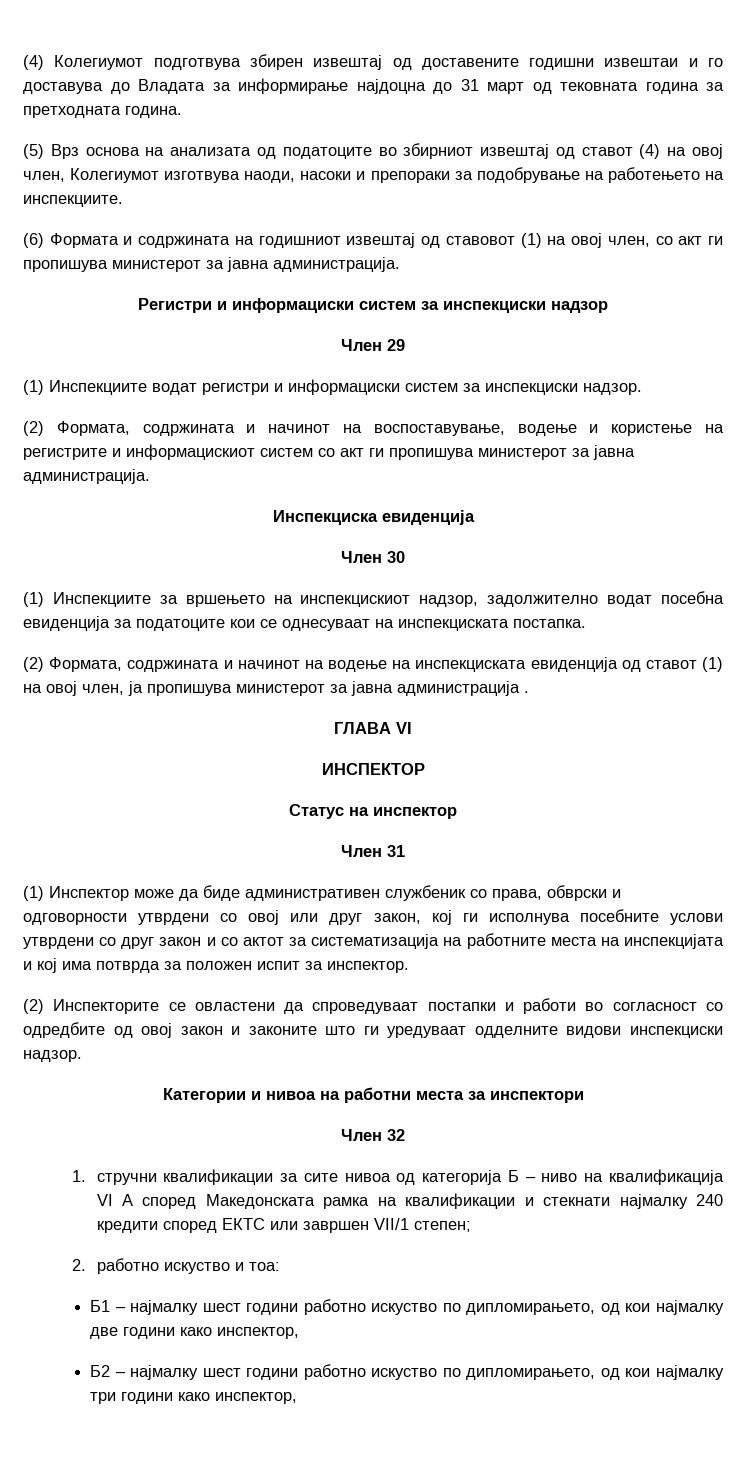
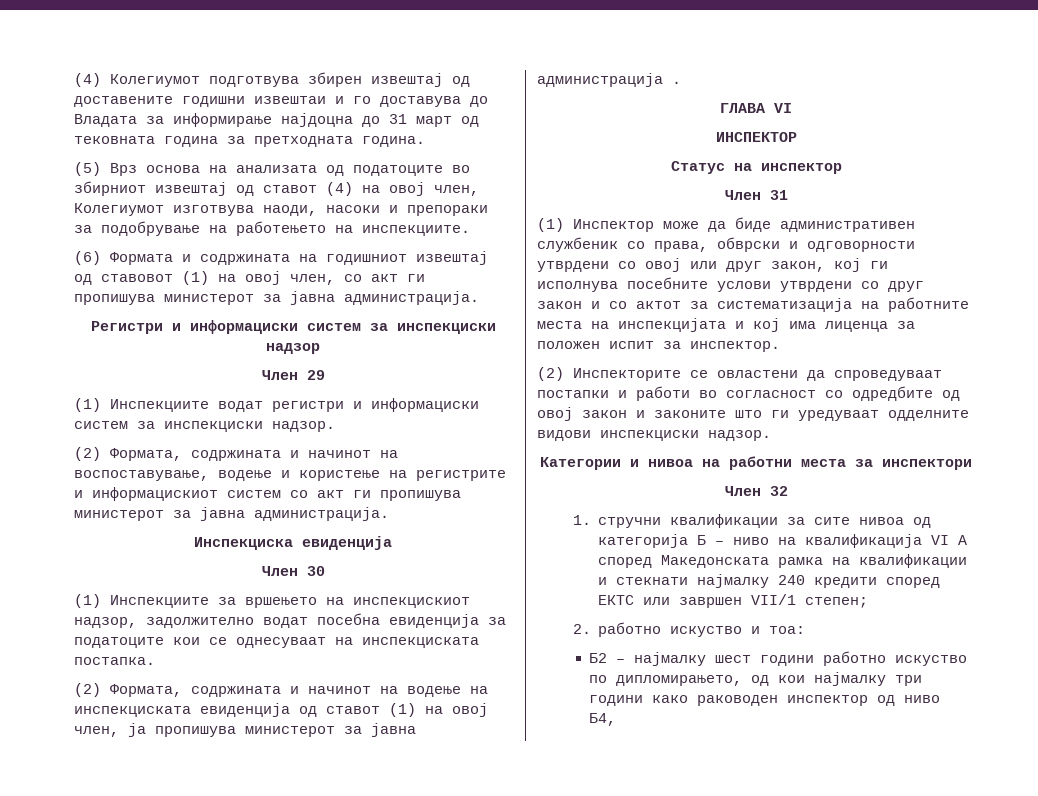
- (1) Инспектор може да биде административен службеник со права, обврски и одговорности утврдени со овој или друг закон, кој ги исполнува посебните услови утврдени со друг закон и со актот за систематизација на работните места на инспекцијата и кој има потврда за положен испит за инспектор.
+ (1) Инспектор може да биде административен службеник со права, обврски и одговорности утврдени со овој или друг закон, кој ги исполнува посебните услови утврдени со друг закон и со актот за систематизација на работните места на инспекцијата и кој има лиценца за положен испит за инспектор.
- Б1 – најмалку шест години работно искуство по дипломирањето, од кои најмалку две години како инспектор,
- Б2 – најмалку шест години работно искуство по дипломирањето, од кои најмалку три години како инспектор,
+ Б2 – најмалку шест години работно искуство по дипломирањето, од кои најмалку три години како раководен инспектор од ниво Б4,

